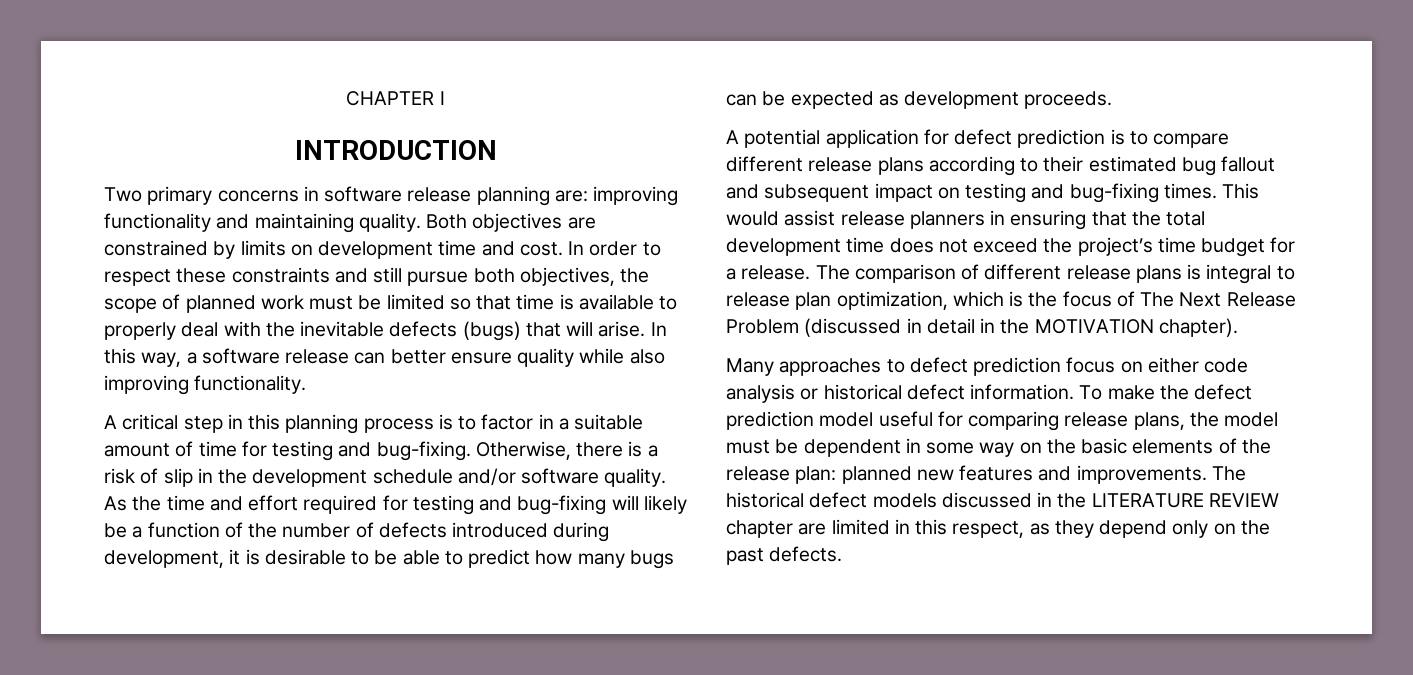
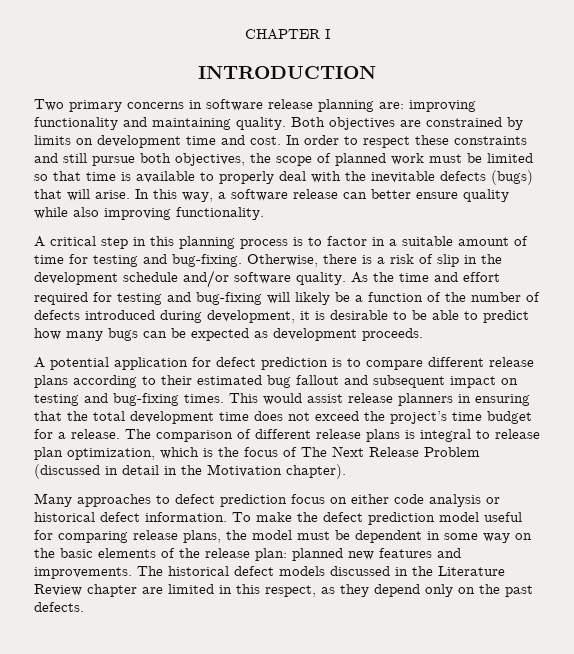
- The comparison of different release plans is integral to release plan optimization, which is the focus of The Next Release Problem (discussed in detail in the MOTIVATION chapter).
+ The comparison of different release plans is integral to release plan optimization, which is the focus of The Next Release Problem (discussed in detail in the Motivation chapter).
- The historical defect models discussed in the LITERATURE REVIEW chapter are limited in this respect, as they depend only on the past defects.
+ The historical defect models discussed in the Literature Review chapter are limited in this respect, as they depend only on the past defects.

